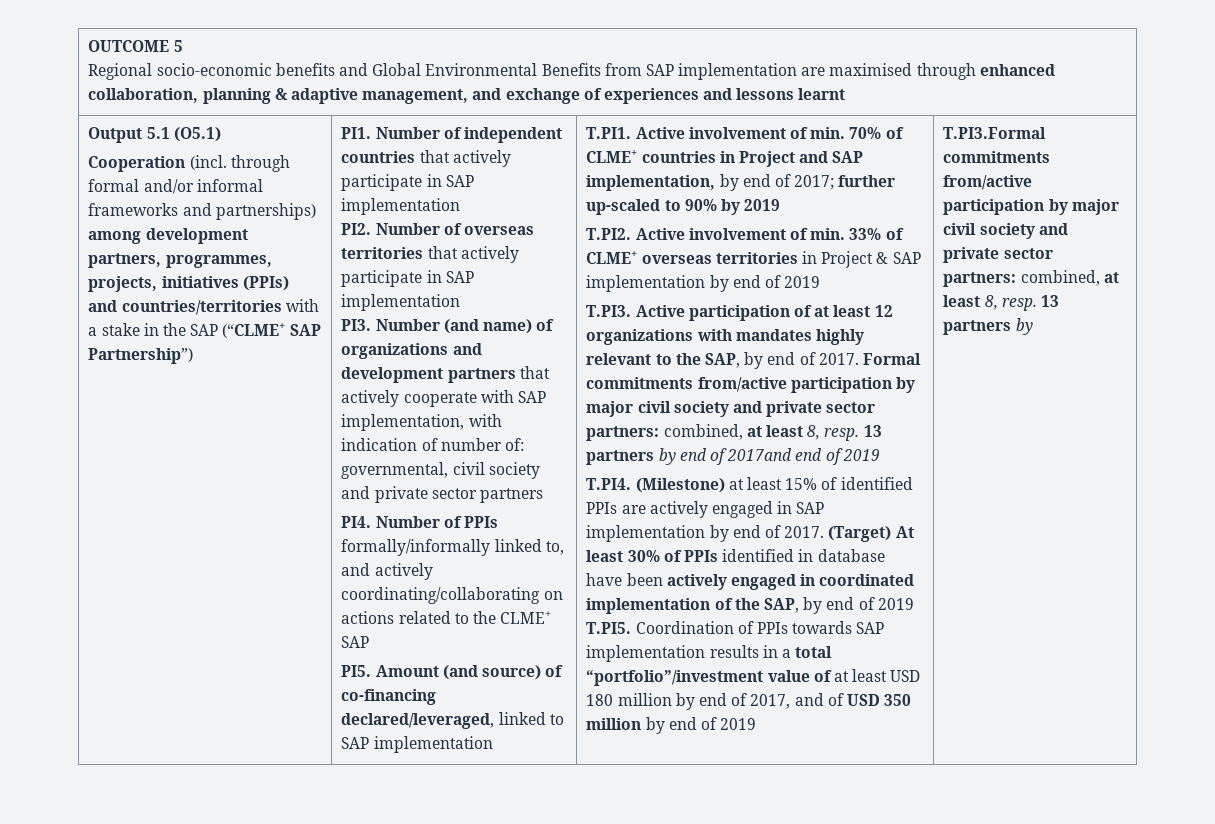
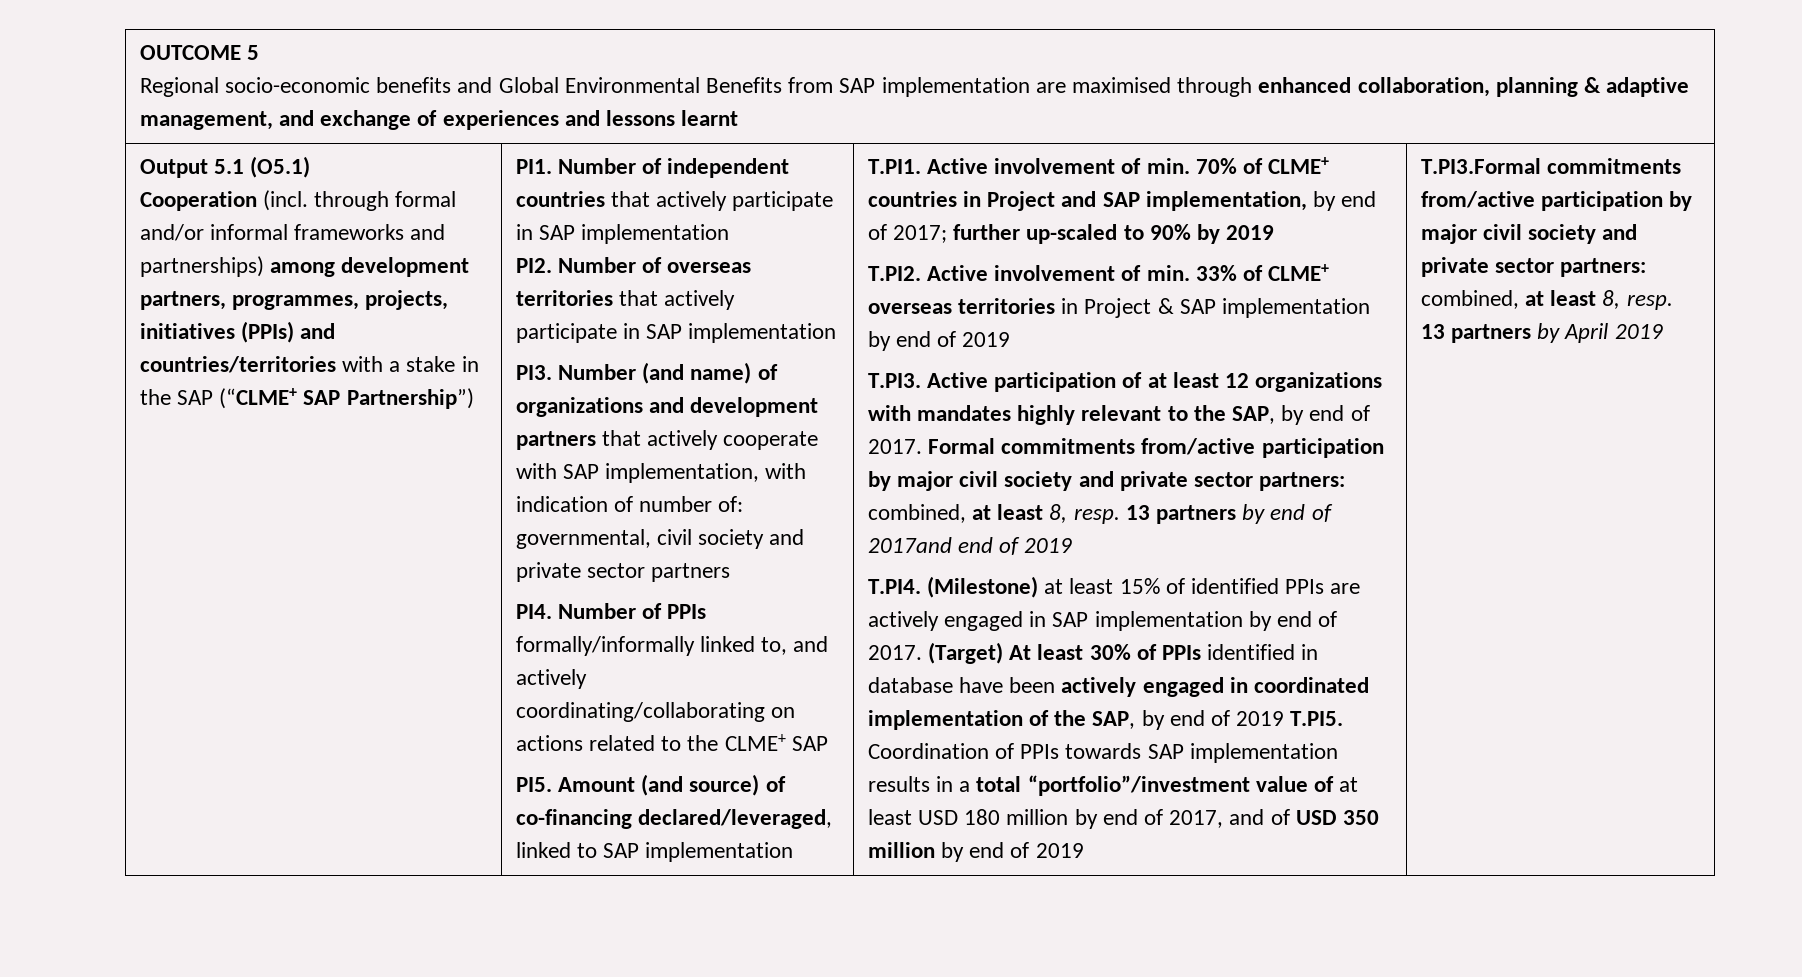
- T.PI3.Formal commitments from/active participation by major civil society and private sector partners: combined, at least 8, resp. 13 partners by
+ T.PI3.Formal commitments from/active participation by major civil society and private sector partners: combined, at least 8, resp. 13 partners by April 2019

